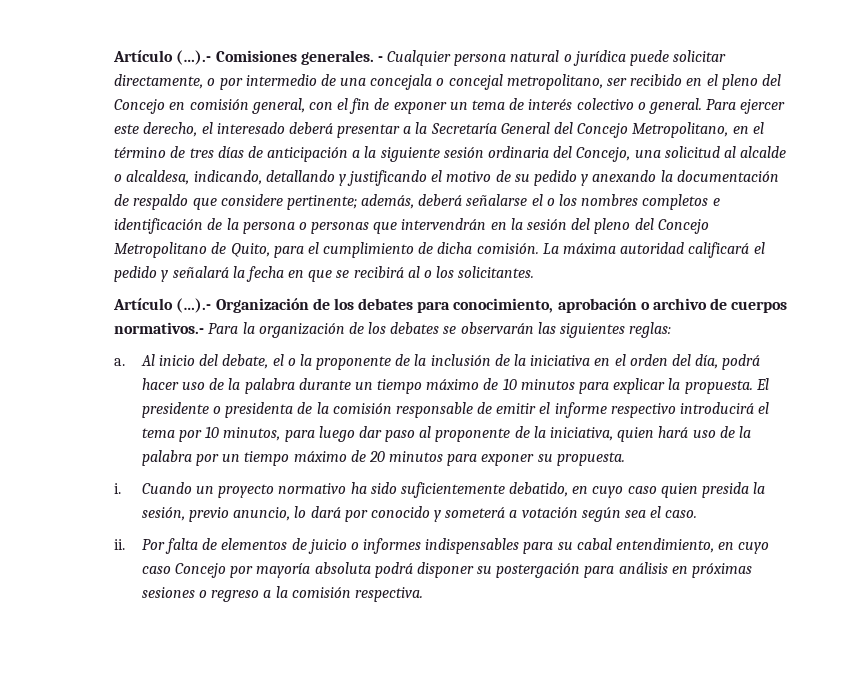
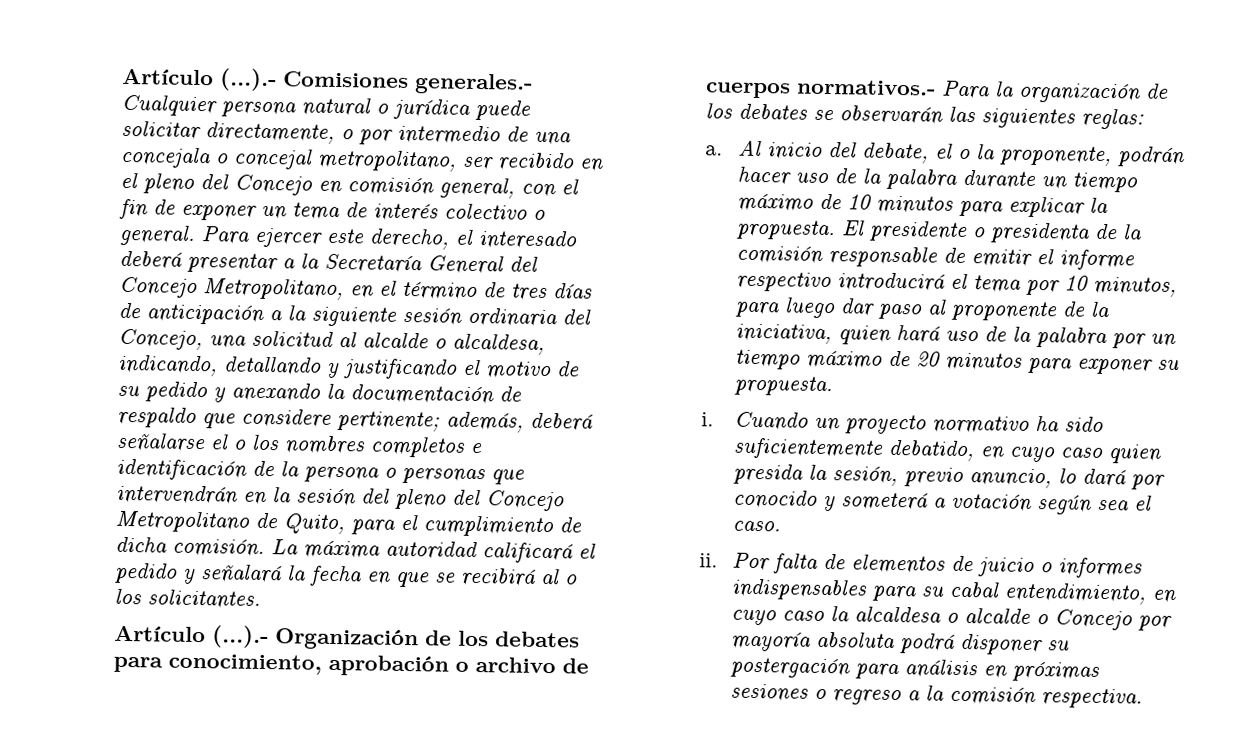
- Artículo (…).- Comisiones generales. - Cualquier persona natural o jurídica puede solicitar directamente, o por intermedio de una concejala o concejal metropolitano, ser recibido en el pleno del Concejo en comisión general, con el fin de exponer un tema de interés colectivo o general.
+ Artículo (…).- Comisiones generales.- Cualquier persona natural o jurídica puede solicitar directamente, o por intermedio de una concejala o concejal metropolitano, ser recibido en el pleno del Concejo en comisión general, con el fin de exponer un tema de interés colectivo o general.
- Al inicio del debate, el o la proponente de la inclusión de la iniciativa en el orden del día, podrá hacer uso de la palabra durante un tiempo máximo de 10 minutos para explicar la propuesta.
+ Al inicio del debate, el o la proponente, podrán hacer uso de la palabra durante un tiempo máximo de 10 minutos para explicar la propuesta.
- Por falta de elementos de juicio o informes indispensables para su cabal entendimiento, en cuyo caso Concejo por mayoría absoluta podrá disponer su postergación para análisis en próximas sesiones o regreso a la comisión respectiva.
+ Por falta de elementos de juicio o informes indispensables para su cabal entendimiento, en cuyo caso la alcaldesa o alcalde o Concejo por mayoría absoluta podrá disponer su postergación para análisis en próximas sesiones o regreso a la comisión respectiva.

